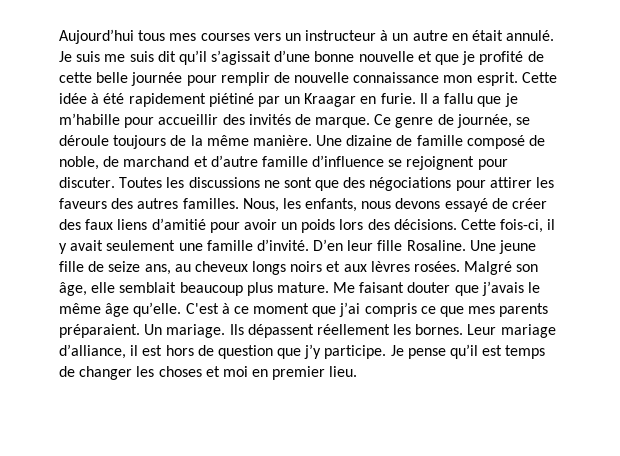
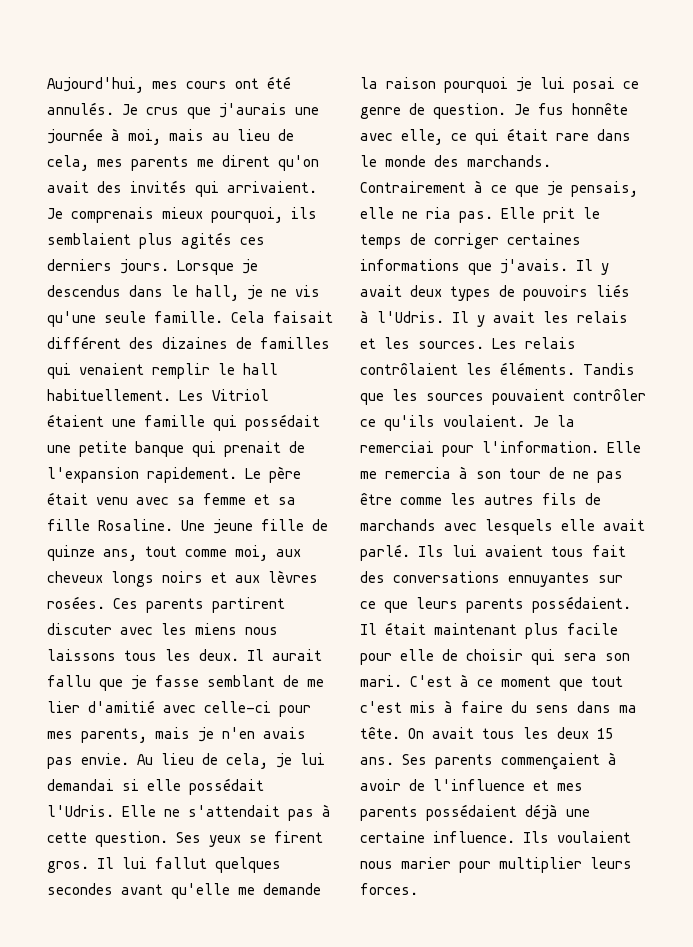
- Aujourd’hui tous mes courses vers un instructeur à un autre en était annulé. Je suis me suis dit qu’il s’agissait d’une bonne nouvelle et que je profité de cette belle journée pour remplir de nouvelle connaissance mon esprit. Cette idée à été rapidement piétiné par un Kraagar en furie. Il a fallu que je m’habille pour accueillir des invités de marque. Ce genre de journée, se déroule toujours de la même manière. Une dizaine de famille composé de noble, de marchand et d’autre famille d’influence se rejoignent pour discuter. Toutes les discussions ne sont que des négociations pour attirer les faveurs des autres familles. Nous, les enfants, nous devons essayé de créer des faux liens d’amitié pour avoir un poids lors des décisions. Cette fois-ci, il y avait seulement une famille d’invité. D’en leur fille Rosaline.
+ Aujourd'hui, mes cours ont été annulés. Je crus que j'aurais une journée à moi, mais au lieu de cela, mes parents me dirent qu'on avait des invités qui arrivaient. Je comprenais mieux pourquoi, ils semblaient plus agités ces derniers jours. Lorsque je descendus dans le hall, je ne vis qu'une seule famille. Cela faisait différent des dizaines de familles qui venaient remplir le hall habituellement. Les Vitriol étaient une famille qui possédait une petite banque qui prenait de l'expansion rapidement. Le père était venu avec sa femme et sa fille Rosaline.
- Une jeune fille de seize ans, au cheveux longs noirs et aux lèvres rosées.
+ Une jeune fille de quinze ans, tout comme moi, aux cheveux longs noirs et aux lèvres rosées.
- Malgré son âge, elle semblait beaucoup plus mature. Me faisant douter que j’avais le même âge qu’elle.
+ Ces parents partirent discuter avec les miens nous laissons tous les deux. Il aurait fallu que je fasse semblant de me lier d'amitié avec celle-ci pour mes parents, mais je n'en avais pas envie. Au lieu de cela, je lui demandai si elle possédait l'Udris. Elle ne s'attendait pas à cette question. Ses yeux se firent gros. Il lui fallut quelques secondes avant qu'elle me demande la raison pourquoi je lui posai ce genre de question. Je fus honnête avec elle, ce qui était rare dans le monde des marchands. Contrairement à ce que je pensais, elle ne ria pas. Elle prit le temps de corriger certaines informations que j'avais. Il y avait deux types de pouvoirs liés à l'Udris. Il y avait les relais et les sources. Les relais contrôlaient les éléments. Tandis que les sources pouvaient contrôler ce qu'ils voulaient. Je la remerciai pour l'information. Elle me remercia à son tour de ne pas être comme les autres fils de marchands avec lesquels elle avait parlé. Ils lui avaient tous fait des conversations ennuyantes sur ce que leurs parents possédaient. Il était maintenant plus facile pour elle de choisir qui sera son mari.
- C'est à ce moment que j’ai compris ce que mes parents préparaient. Un mariage. Ils dépassent réellement les bornes. Leur mariage d’alliance, il est hors de question que j’y participe. Je pense qu’il est temps de changer les choses et moi en premier lieu.
+ C'est à ce moment que tout c'est mis à faire du sens dans ma tête. On avait tous les deux 15 ans. Ses parents commençaient à avoir de l'influence et mes parents possédaient déjà une certaine influence. Ils voulaient nous marier pour multiplier leurs forces.

